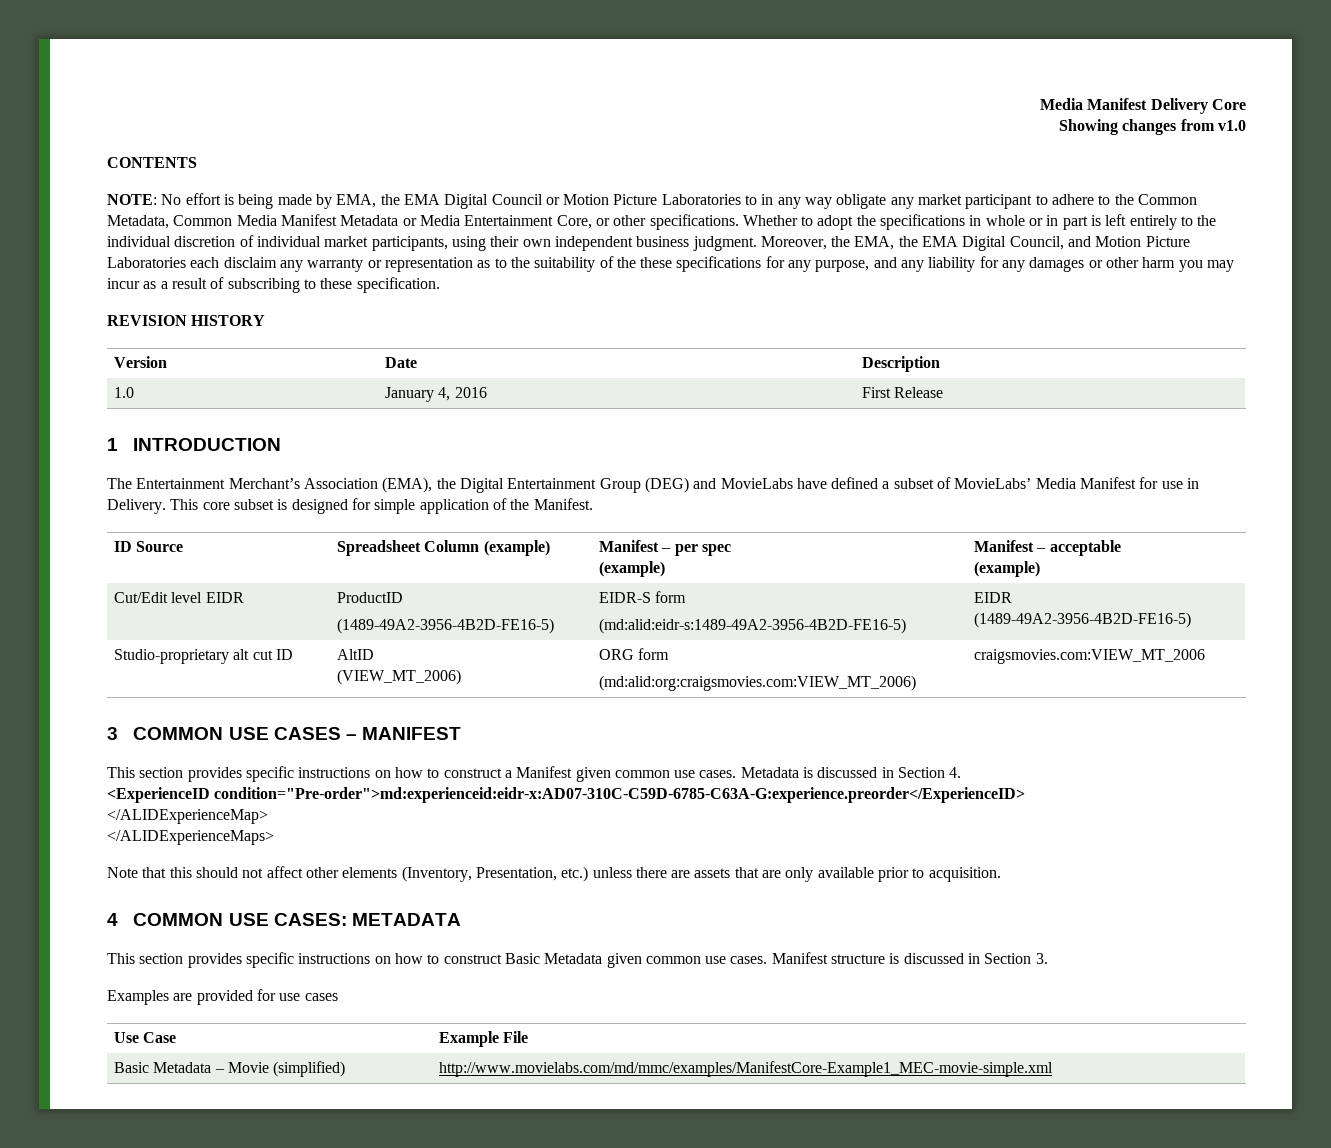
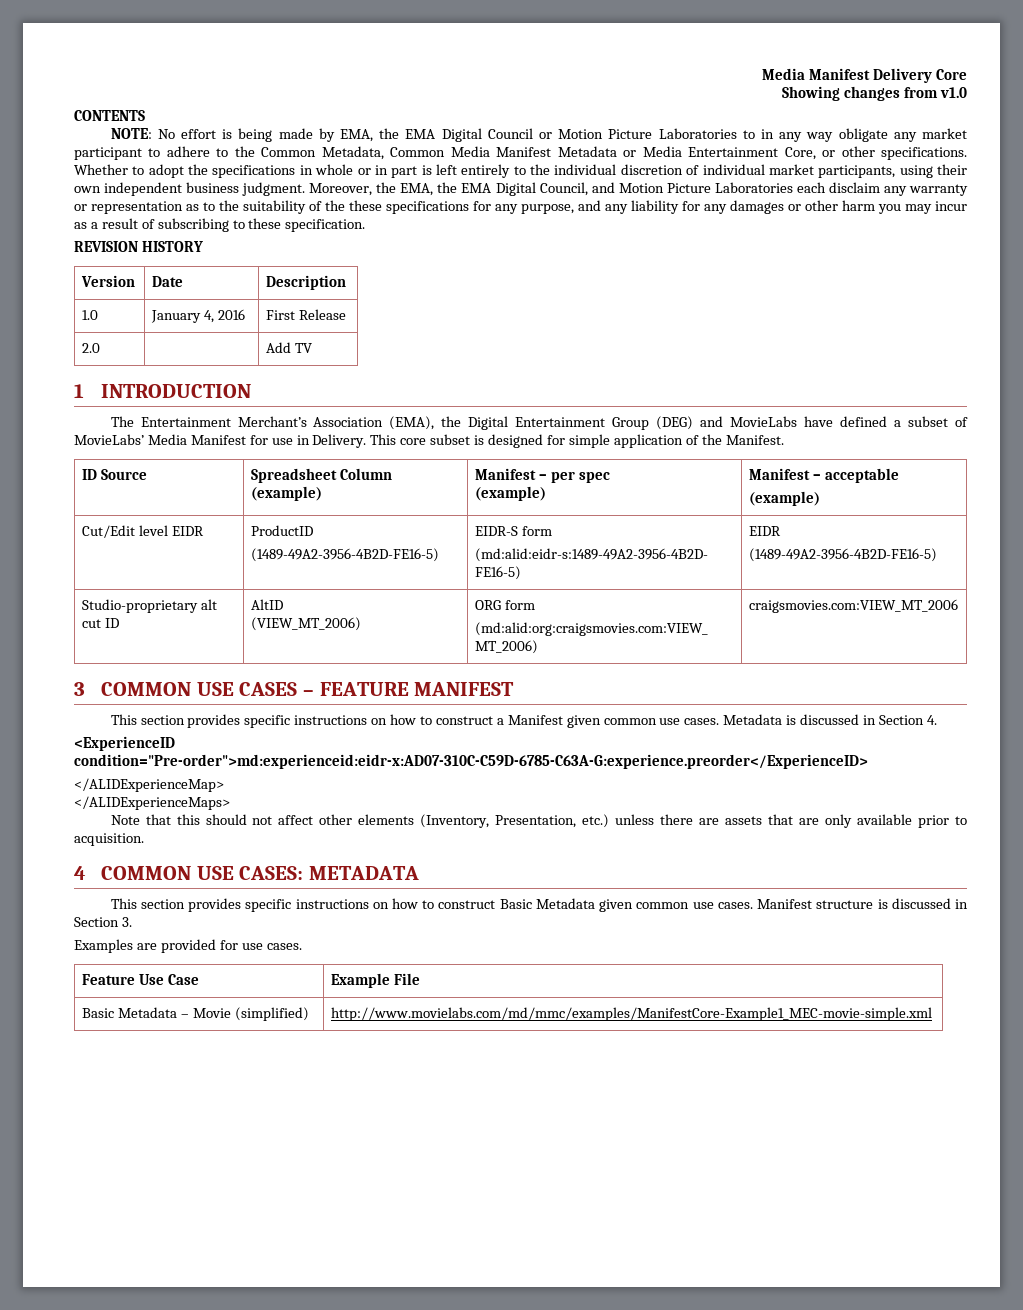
+ 2.0 | | Add TV
- 3 COMMON USE CASES – MANIFEST
+ 3 COMMON USE CASES – FEATURE MANIFEST
- Examples are provided for use cases
- Use Case | Example File
+ Examples are provided for use cases.
+ Feature Use Case | Example File

